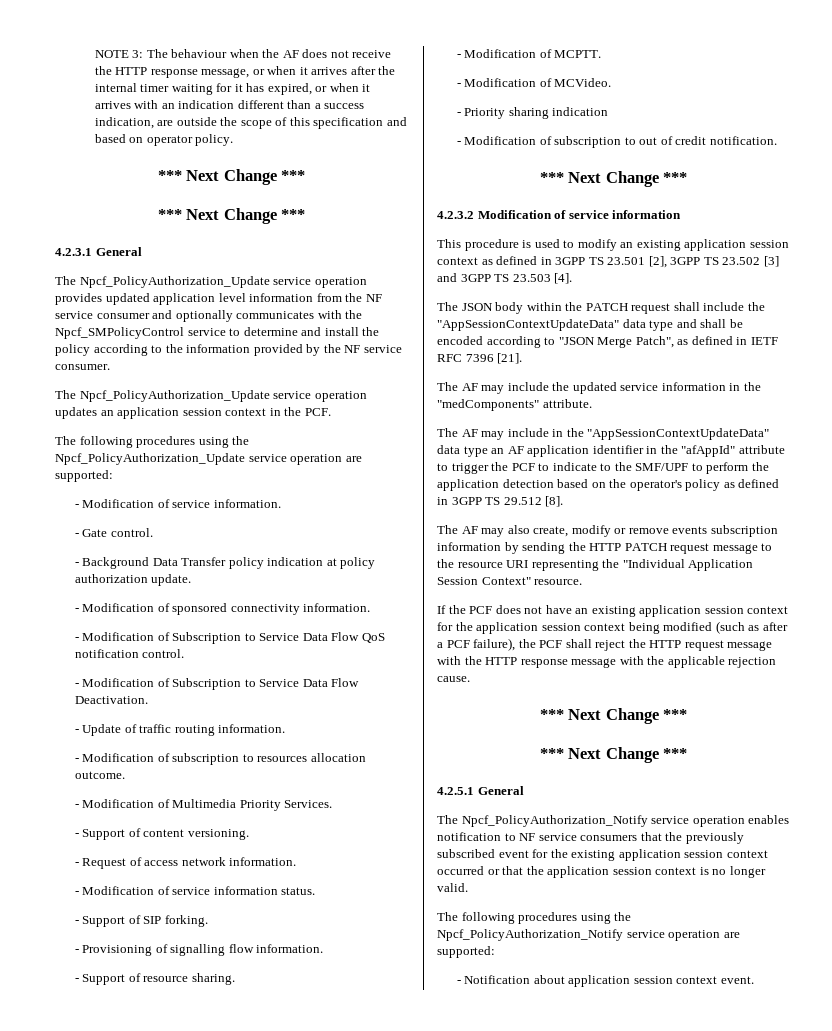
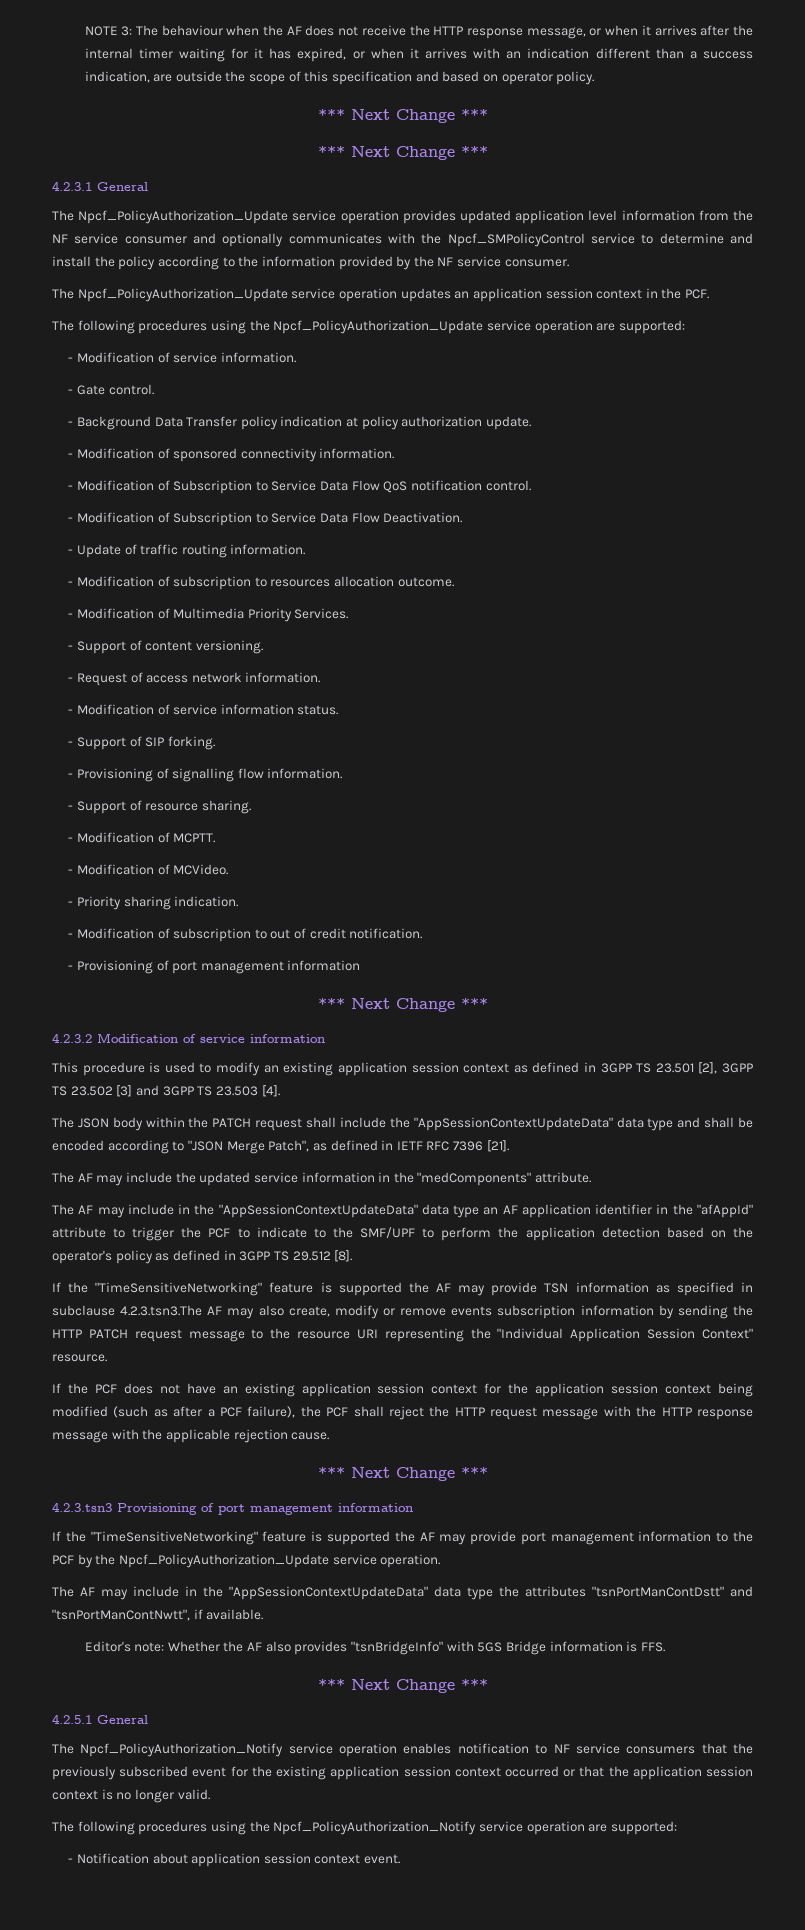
- - Priority sharing indication
+ - Priority sharing indication.
+ - Provisioning of port management information
- The AF may also create, modify or remove events subscription information by sending the HTTP PATCH request message to the resource URI representing the "Individual Application Session Context" resource.
+ If the "TimeSensitiveNetworking" feature is supported the AF may provide TSN information as specified in subclause 4.2.3.tsn3.The AF may also create, modify or remove events subscription information by sending the HTTP PATCH request message to the resource URI representing the "Individual Application Session Context" resource.
+ 4.2.3.tsn3 Provisioning of port management information
+ If the "TimeSensitiveNetworking" feature is supported the AF may provide port management information to the PCF by the Npcf_PolicyAuthorization_Update service operation.
+ The AF may include in the "AppSessionContextUpdateData" data type the attributes "tsnPortManContDstt" and "tsnPortManContNwtt", if available.
+ Editor's note: Whether the AF also provides "tsnBridgeInfo" with 5GS Bridge information is FFS.

